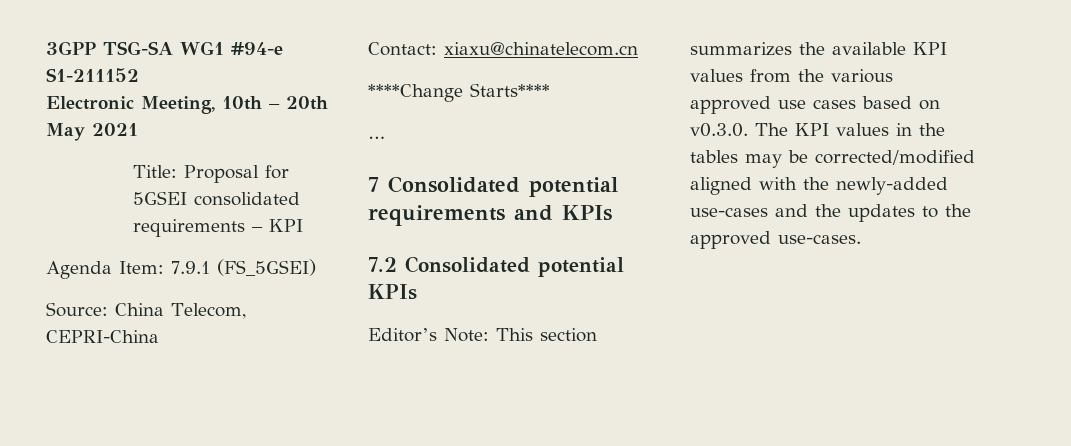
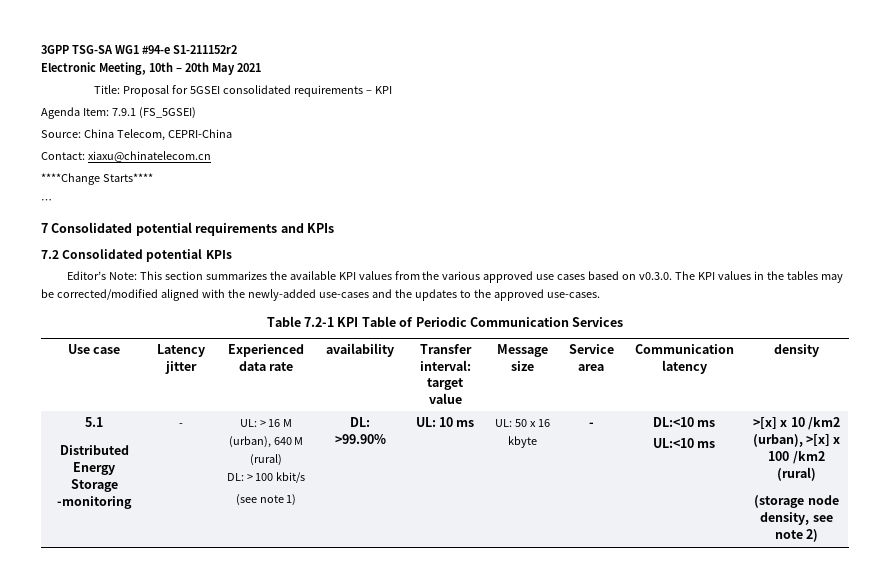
- 3GPP TSG-SA WG1 #94-e S1-211152
+ 3GPP TSG-SA WG1 #94-e S1-211152r2
+ Table 7.2-1 KPI Table of Periodic Communication Services
+ Use case | Latency jitter | Experienced data rate | availability | Transfer interval: target value | Message size | Service area | Communication latency | density
+ 5.1
+ Distributed Energy Storage -monitoring | - | UL: > 16 M (urban), 640 M (rural)
+ DL: > 100 kbit/s
+ (see note 1) | DL: >99.90% | UL: 10 ms | UL: 50 x 16 kbyte | - | DL:<10 ms
+ UL:<10 ms | >[x] x 10 /km2 (urban), >[x] x 100 /km2 (rural)
+ (storage node density, see note 2)

